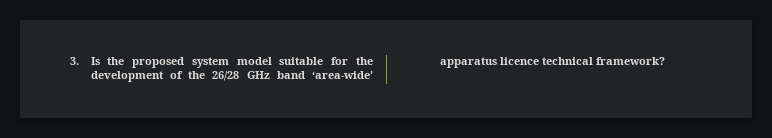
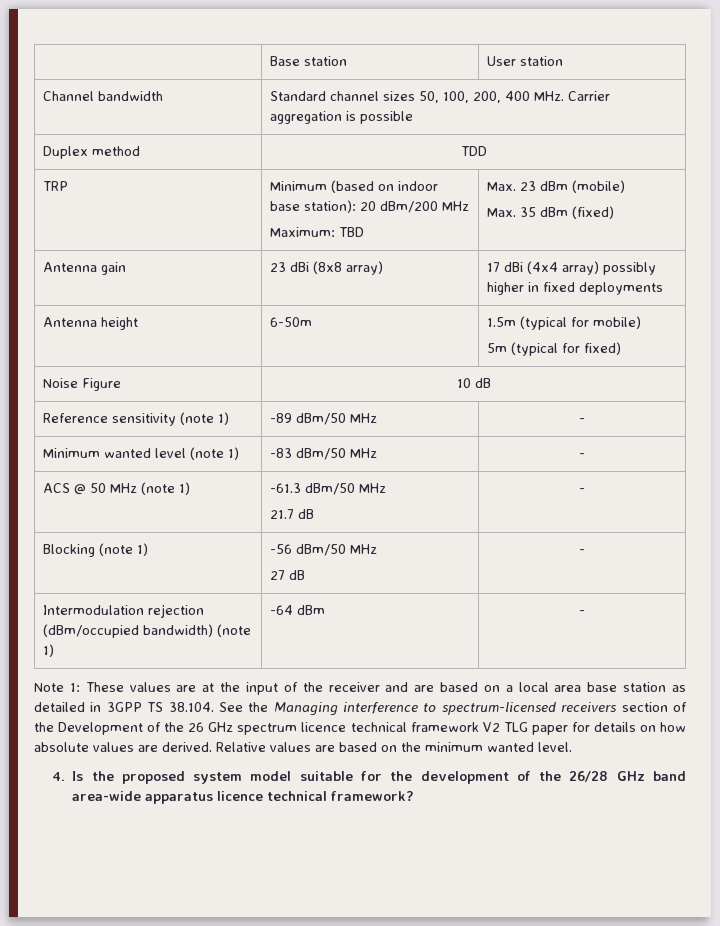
- 3. Is the proposed system model suitable for the development of the 26/28 GHz band ‘area-wide’ apparatus licence technical framework?
+ | Base station | User station
+ Channel bandwidth | Standard channel sizes 50, 100, 200, 400 MHz. Carrier aggregation is possible
+ Duplex method | TDD
+ TRP | Minimum (based on indoor base station): 20 dBm/200 MHz
+ Maximum: TBD | Max. 23 dBm (mobile)
+ Max. 35 dBm (fixed)
+ Antenna gain | 23 dBi (8x8 array) | 17 dBi (4x4 array) possibly higher in fixed deployments
+ Antenna height | 6-50m | 1.5m (typical for mobile)
+ 5m (typical for fixed)
+ Noise Figure | 10 dB
+ Reference sensitivity (note 1) | -89 dBm/50 MHz | -
+ Minimum wanted level (note 1) | -83 dBm/50 MHz | -
+ ACS @ 50 MHz (note 1) | -61.3 dBm/50 MHz
+ 21.7 dB | -
+ Blocking (note 1) | -56 dBm/50 MHz
+ 27 dB | -
+ Intermodulation rejection (dBm/occupied bandwidth) (note 1) | -64 dBm | -
+ Note 1: These values are at the input of the receiver and are based on a local area base station as detailed in 3GPP TS 38.104. See the Managing interference to spectrum-licensed receivers section of the Development of the 26 GHz spectrum licence technical framework V2 TLG paper for details on how absolute values are derived. Relative values are based on the minimum wanted level.
+ 4. Is the proposed system model suitable for the development of the 26/28 GHz band area-wide apparatus licence technical framework?

